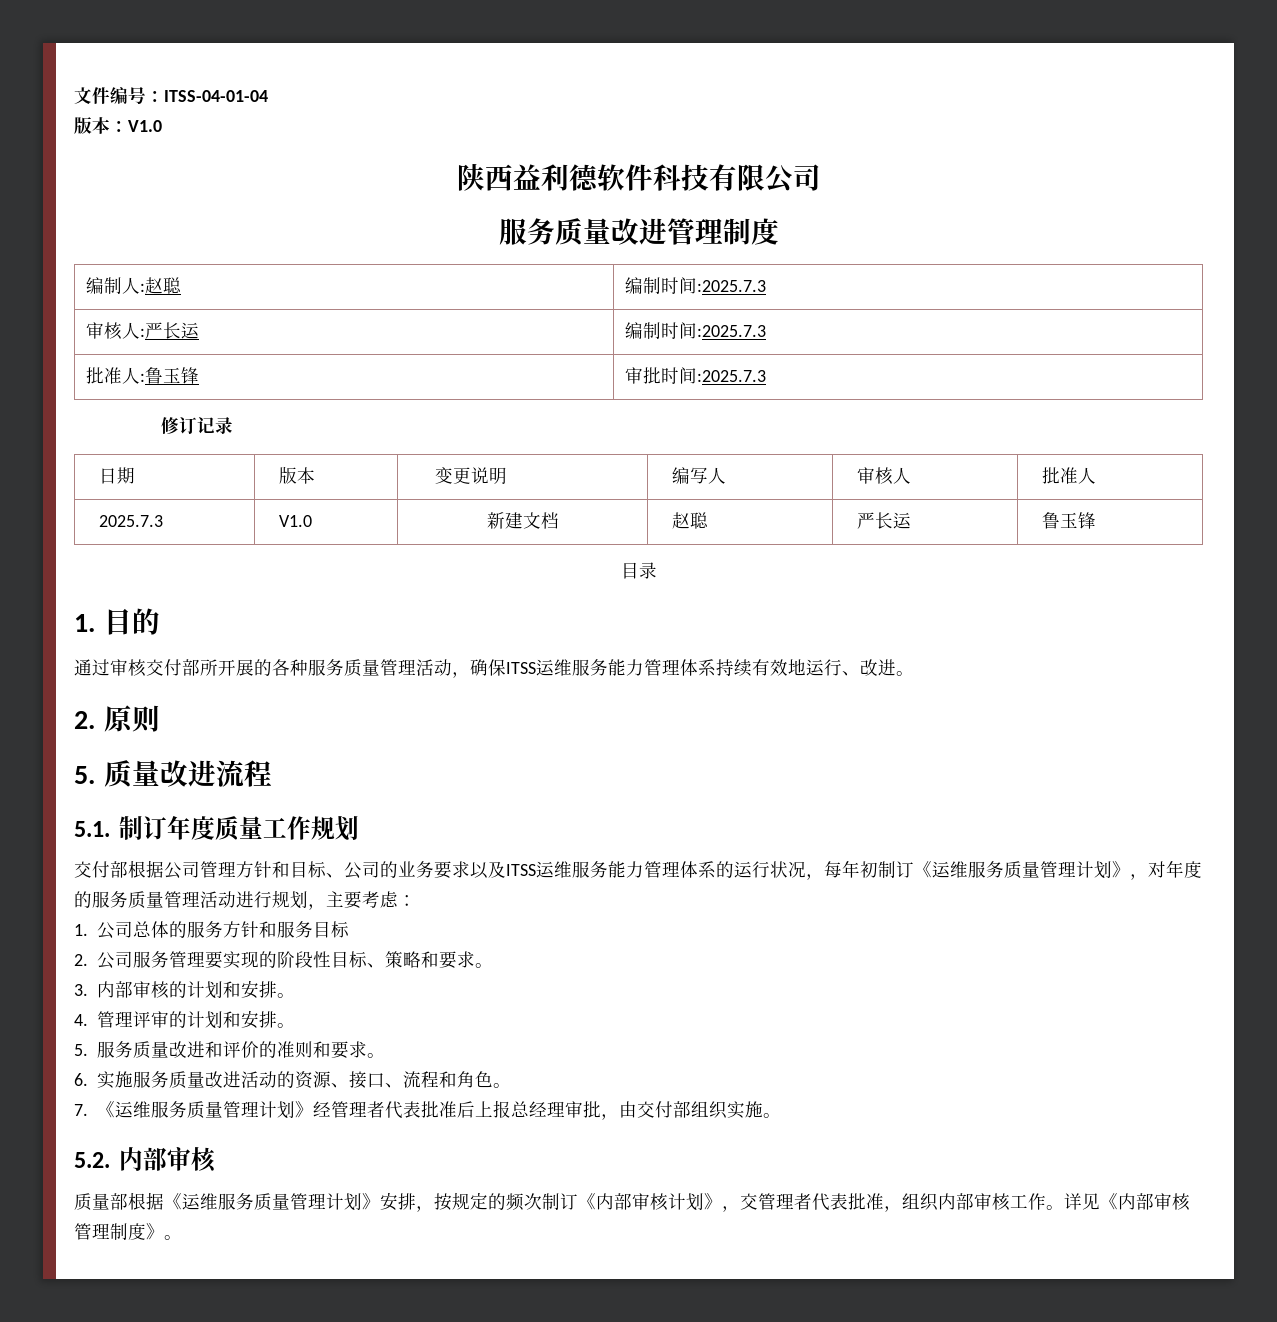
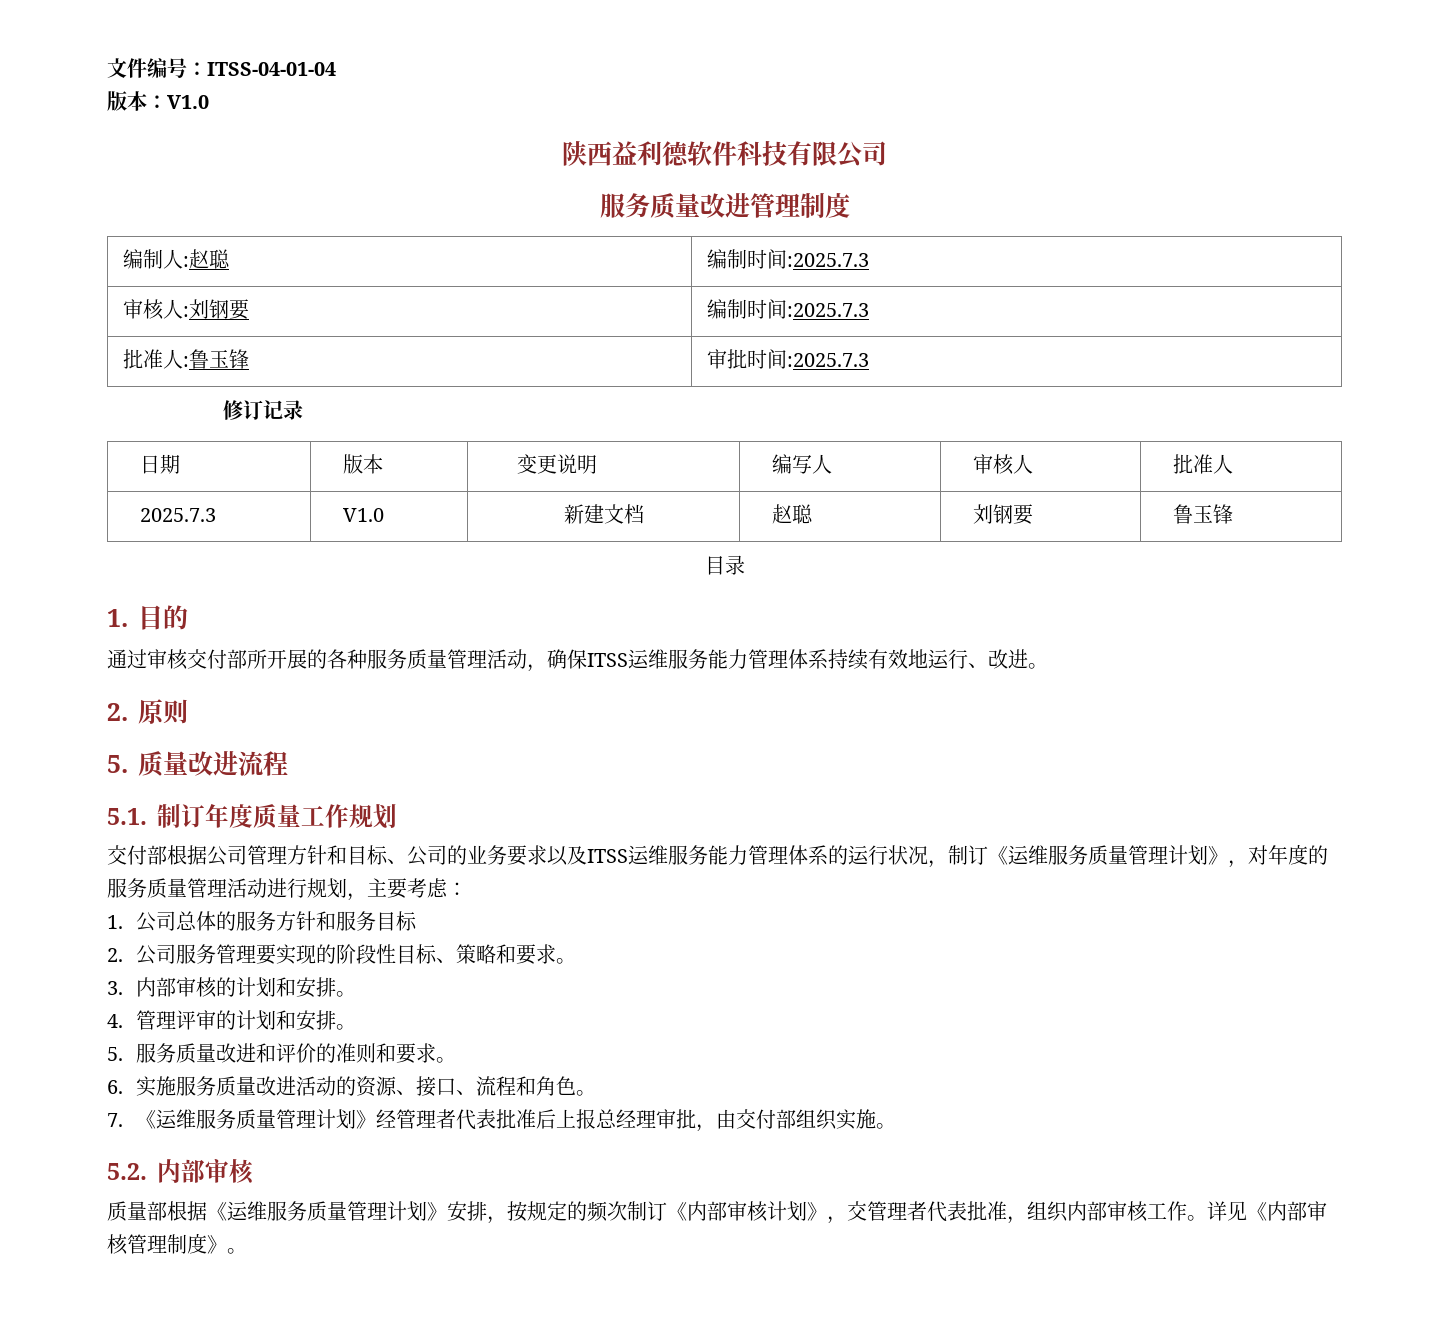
- 审核人:严长运 | 编制时间:2025.7.3
+ 审核人:刘钢要 | 编制时间:2025.7.3
- 2025.7.3 | V1.0 | 新建文档 | 赵聪 | 严长运 | 鲁玉锋
+ 2025.7.3 | V1.0 | 新建文档 | 赵聪 | 刘钢要 | 鲁玉锋
- 交付部根据公司管理方针和目标、公司的业务要求以及ITSS运维服务能力管理体系的运行状况，每年初制订《运维服务质量管理计划》，对年度的服务质量管理活动进行规划，主要考虑：
+ 交付部根据公司管理方针和目标、公司的业务要求以及ITSS运维服务能力管理体系的运行状况，制订《运维服务质量管理计划》，对年度的服务质量管理活动进行规划，主要考虑：

